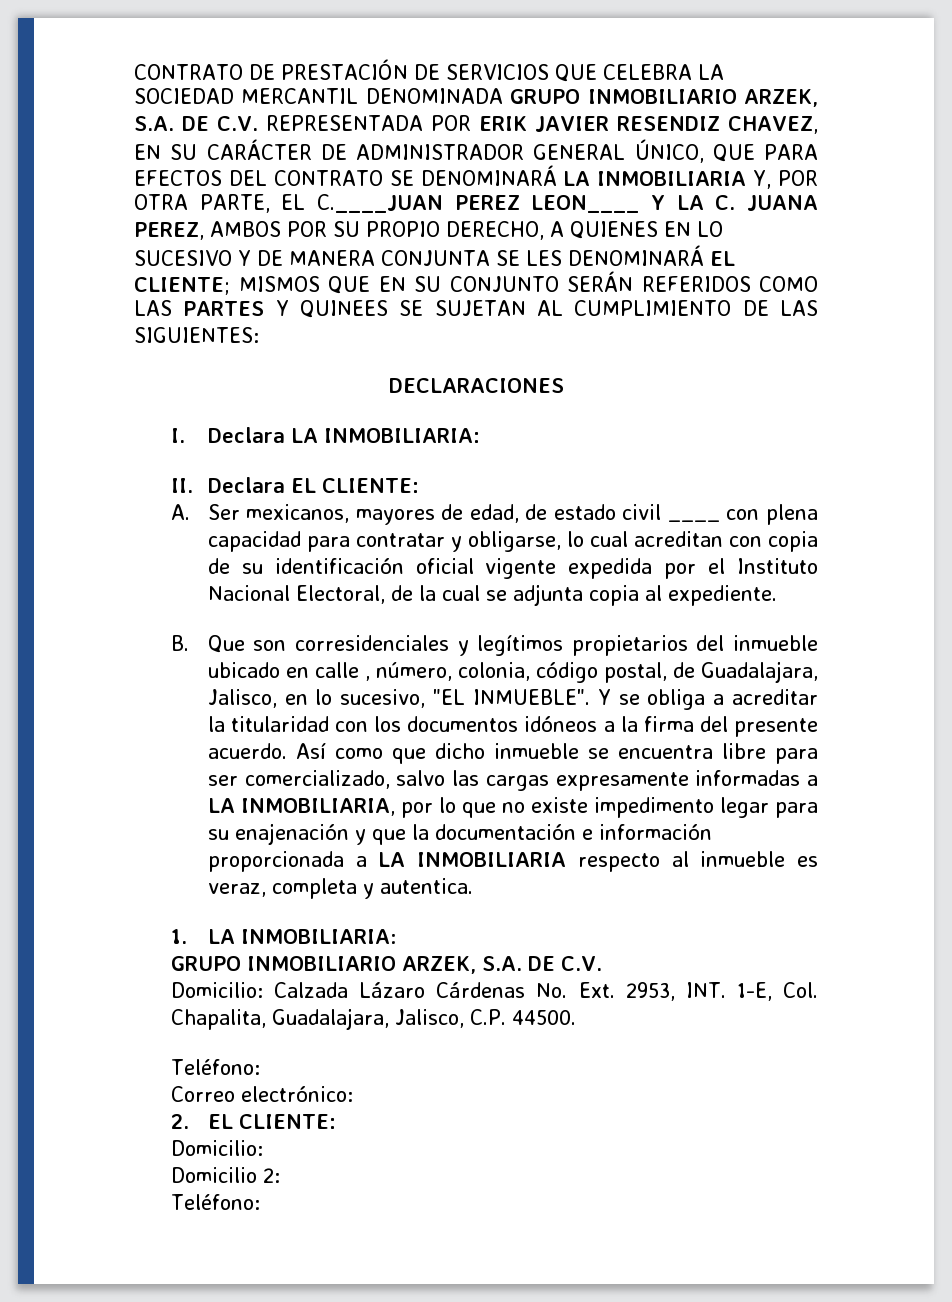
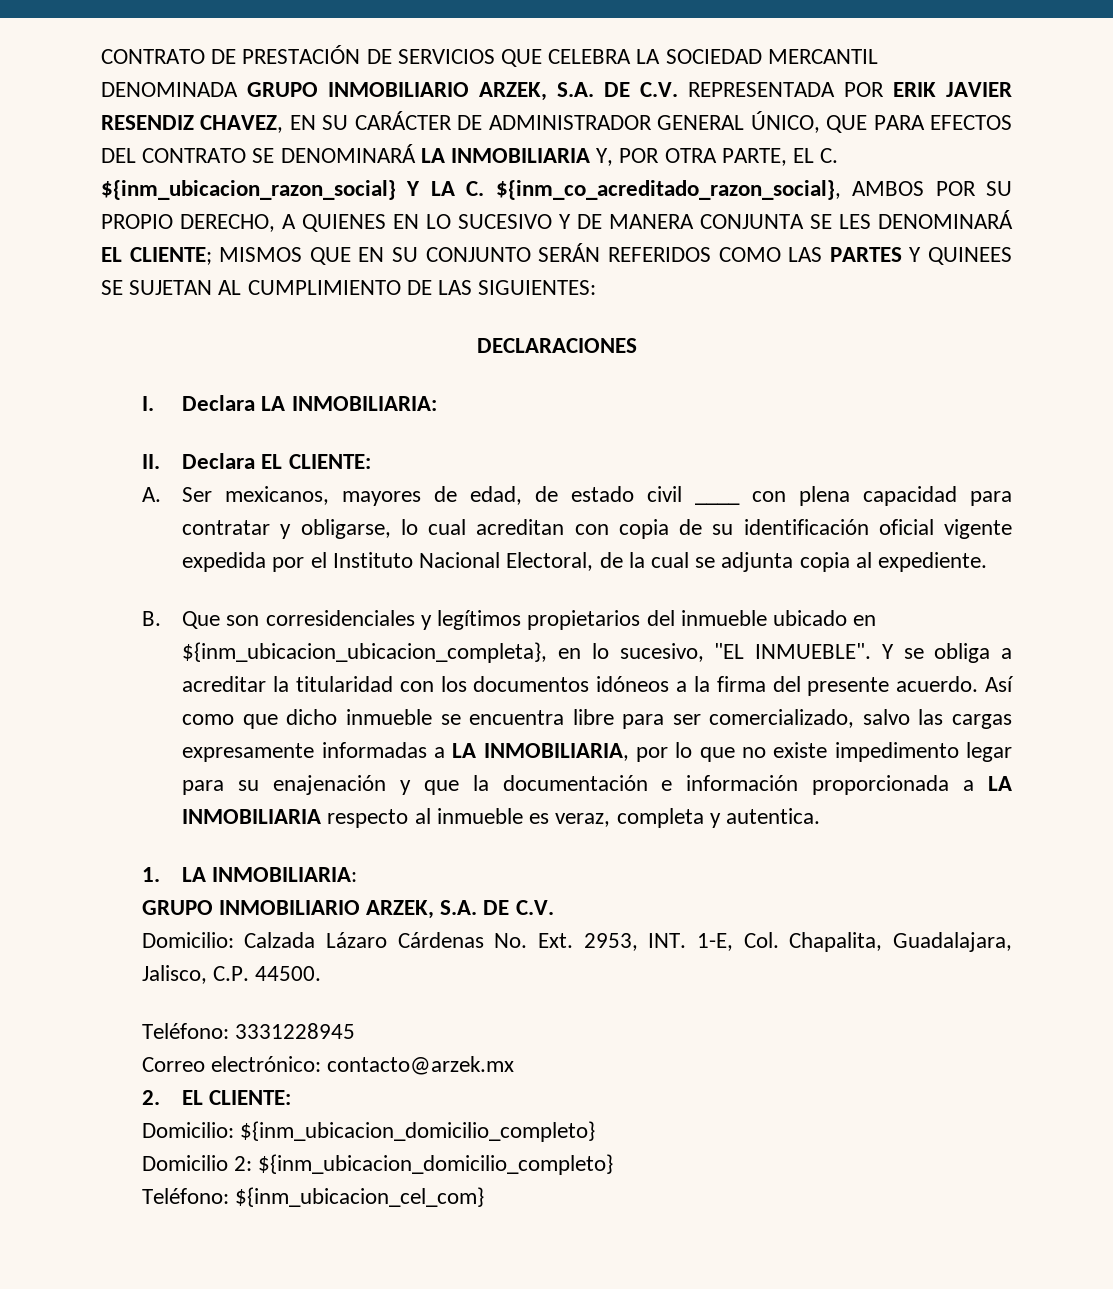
- CONTRATO DE PRESTACIÓN DE SERVICIOS QUE CELEBRA LA SOCIEDAD MERCANTIL DENOMINADA GRUPO INMOBILIARIO ARZEK, S.A. DE C.V. REPRESENTADA POR ERIK JAVIER RESENDIZ CHAVEZ, EN SU CARÁCTER DE ADMINISTRADOR GENERAL ÚNICO, QUE PARA EFECTOS DEL CONTRATO SE DENOMINARÁ LA INMOBILIARIA Y, POR OTRA PARTE, EL C.____JUAN PEREZ LEON____ Y LA C. JUANA PEREZ, AMBOS POR SU PROPIO DERECHO, A QUIENES EN LO SUCESIVO Y DE MANERA CONJUNTA SE LES DENOMINARÁ EL CLIENTE;
+ CONTRATO DE PRESTACIÓN DE SERVICIOS QUE CELEBRA LA SOCIEDAD MERCANTIL DENOMINADA GRUPO INMOBILIARIO ARZEK, S.A. DE C.V. REPRESENTADA POR ERIK JAVIER RESENDIZ CHAVEZ, EN SU CARÁCTER DE ADMINISTRADOR GENERAL ÚNICO, QUE PARA EFECTOS DEL CONTRATO SE DENOMINARÁ LA INMOBILIARIA Y, POR OTRA PARTE, EL C. ${inm_ubicacion_razon_social} Y LA C. ${inm_co_acreditado_razon_social}, AMBOS POR SU PROPIO DERECHO, A QUIENES EN LO SUCESIVO Y DE MANERA CONJUNTA SE LES DENOMINARÁ EL CLIENTE;
- B. Que son corresidenciales y legítimos propietarios del inmueble ubicado en calle , número, colonia, código postal, de Guadalajara, Jalisco, en lo sucesivo, "EL INMUEBLE".
+ B. Que son corresidenciales y legítimos propietarios del inmueble ubicado en ${inm_ubicacion_ubicacion_completa}, en lo sucesivo, "EL INMUEBLE".
  Domicilio: Calzada Lázaro Cárdenas No. Ext. 2953, INT. 1-E, Col. Chapalita, Guadalajara, Jalisco, C.P. 44500.
- Teléfono:
+ Teléfono: 3331228945
- Correo electrónico:
+ Correo electrónico: contacto@arzek.mx
  2. EL CLIENTE:
- Domicilio:
+ Domicilio: ${inm_ubicacion_domicilio_completo}
- Domicilio 2:
- Teléfono:
+ Domicilio 2: ${inm_ubicacion_domicilio_completo}
+ Teléfono: ${inm_ubicacion_cel_com}

